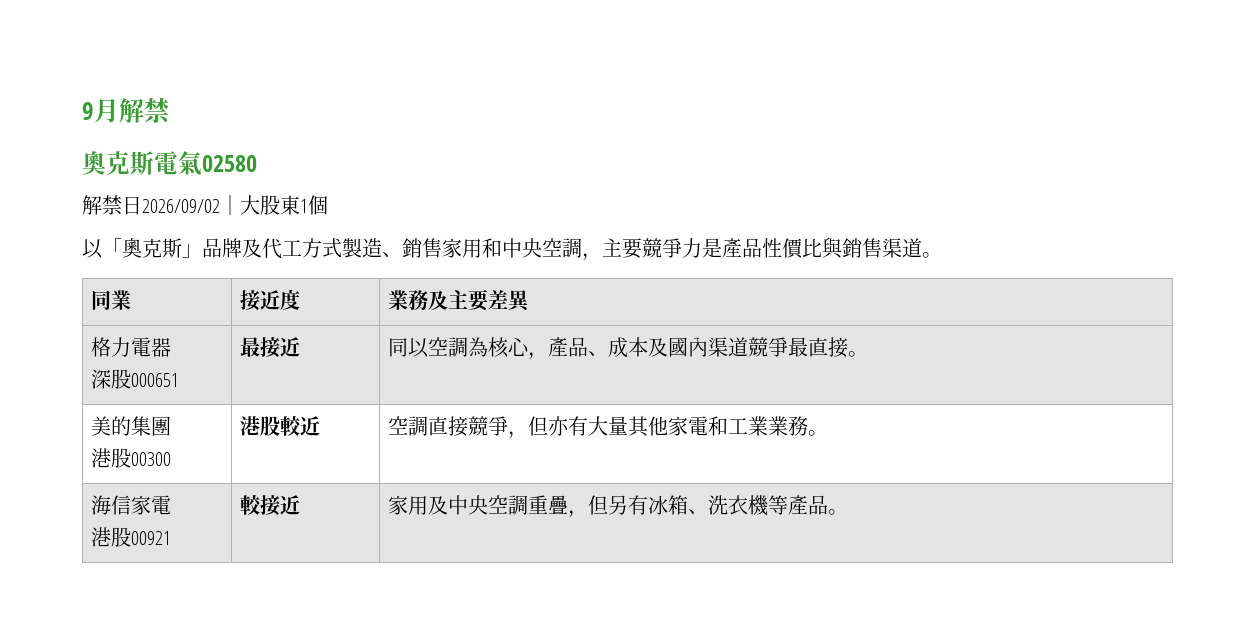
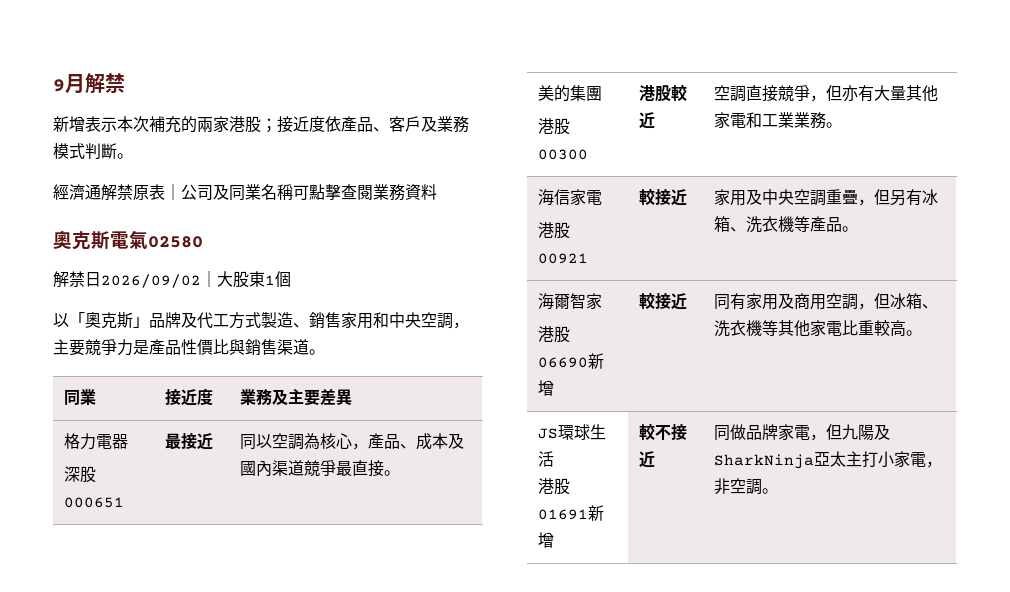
+ 新增表示本次補充的兩家港股；接近度依產品、客戶及業務模式判斷。
+ 經濟通解禁原表｜公司及同業名稱可點擊查閱業務資料
+ 海爾智家
+ 港股06690新增 | 較接近 | 同有家用及商用空調，但冰箱、洗衣機等其他家電比重較高。
+ JS環球生活
+ 港股01691新增 | 較不接近 | 同做品牌家電，但九陽及SharkNinja亞太主打小家電，非空調。

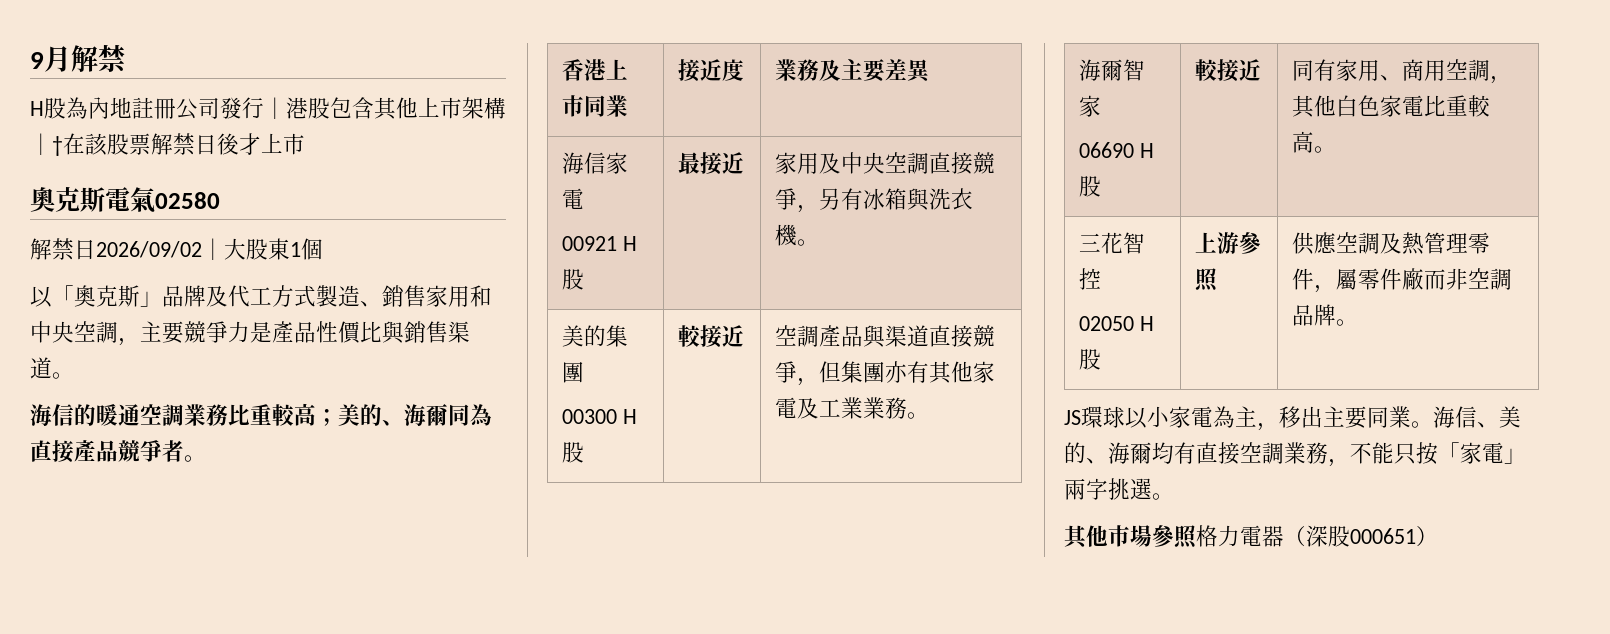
- 新增表示本次補充的兩家港股；接近度依產品、客戶及業務模式判斷。
- 經濟通解禁原表｜公司及同業名稱可點擊查閱業務資料
+ H股為內地註冊公司發行｜港股包含其他上市架構｜†在該股票解禁日後才上市
- 同業 | 接近度 | 業務及主要差異
+ 海信的暖通空調業務比重較高；美的、海爾同為直接產品競爭者。
+ 香港上市同業 | 接近度 | 業務及主要差異
- 格力電器
- 深股000651 | 最接近 | 同以空調為核心，產品、成本及國內渠道競爭最直接。
- 美的集團
- 港股00300 | 港股較近 | 空調直接競爭，但亦有大量其他家電和工業業務。
  海信家電
- 港股00921 | 較接近 | 家用及中央空調重疊，但另有冰箱、洗衣機等產品。
+ 00921 H股 | 最接近 | 家用及中央空調直接競爭，另有冰箱與洗衣機。
+ 美的集團
+ 00300 H股 | 較接近 | 空調產品與渠道直接競爭，但集團亦有其他家電及工業業務。
  海爾智家
- 港股06690新增 | 較接近 | 同有家用及商用空調，但冰箱、洗衣機等其他家電比重較高。
+ 06690 H股 | 較接近 | 同有家用、商用空調，其他白色家電比重較高。
- JS環球生活
- 港股01691新增 | 較不接近 | 同做品牌家電，但九陽及SharkNinja亞太主打小家電，非空調。
+ 三花智控
+ 02050 H股 | 上游參照 | 供應空調及熱管理零件，屬零件廠而非空調品牌。
+ JS環球以小家電為主，移出主要同業。海信、美的、海爾均有直接空調業務，不能只按「家電」兩字挑選。
+ 其他市場參照格力電器（深股000651）

